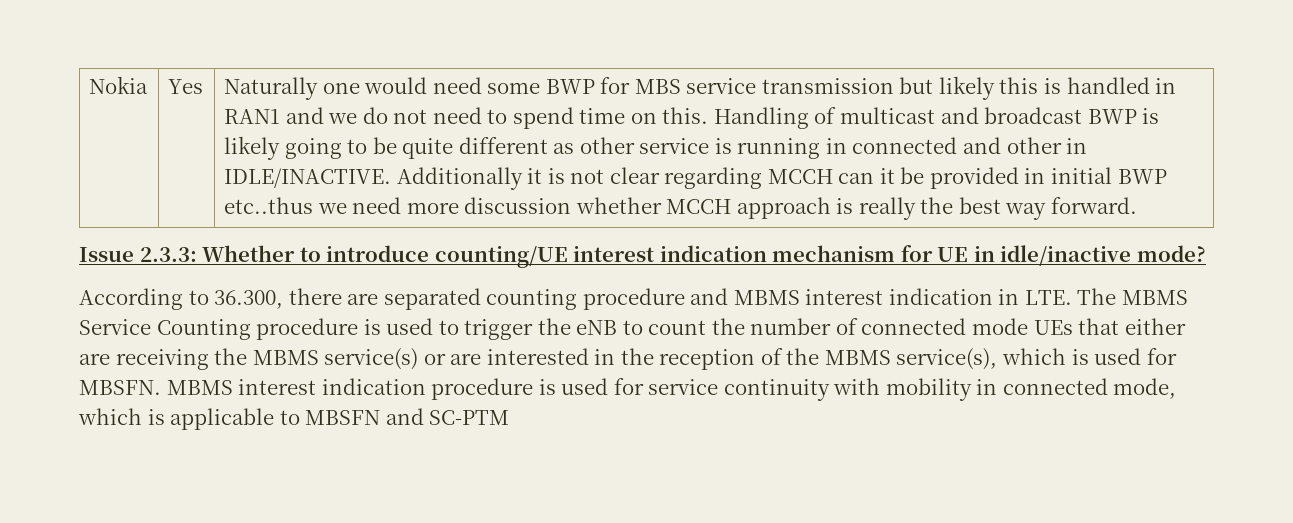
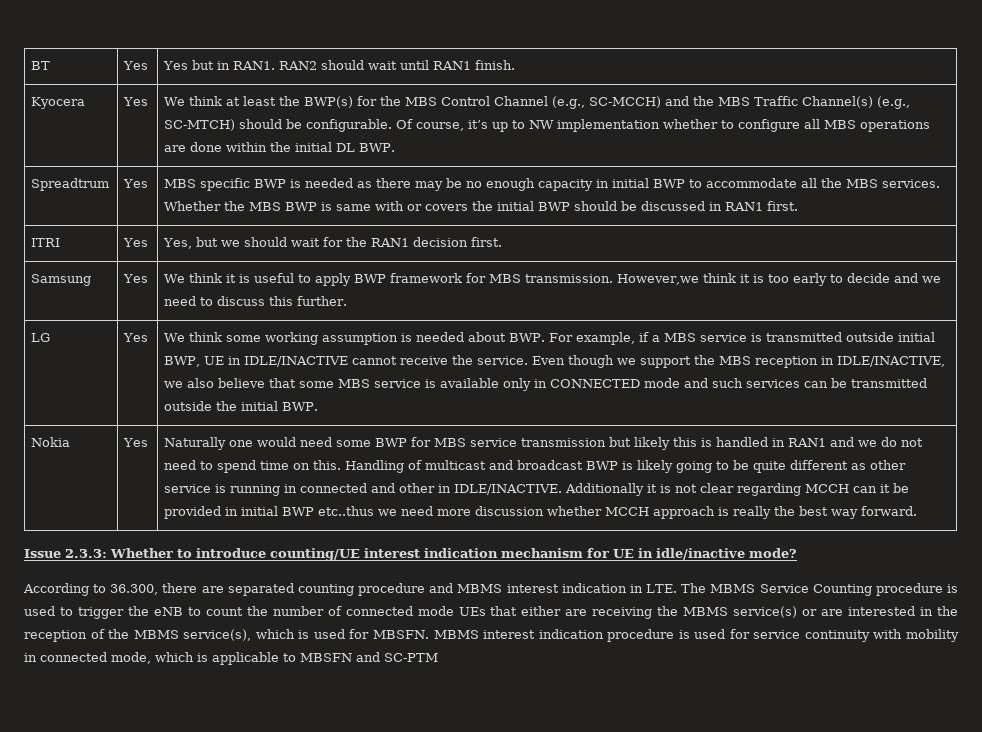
+ BT | Yes | Yes but in RAN1. RAN2 should wait until RAN1 finish.
+ Kyocera | Yes | We think at least the BWP(s) for the MBS Control Channel (e.g., SC-MCCH) and the MBS Traffic Channel(s) (e.g., SC-MTCH) should be configurable. Of course, it’s up to NW implementation whether to configure all MBS operations are done within the initial DL BWP.
+ Spreadtrum | Yes | MBS specific BWP is needed as there may be no enough capacity in initial BWP to accommodate all the MBS services. Whether the MBS BWP is same with or covers the initial BWP should be discussed in RAN1 first.
+ ITRI | Yes | Yes, but we should wait for the RAN1 decision first.
+ Samsung | Yes | We think it is useful to apply BWP framework for MBS transmission. However,we think it is too early to decide and we need to discuss this further.
+ LG | Yes | We think some working assumption is needed about BWP. For example, if a MBS service is transmitted outside initial BWP, UE in IDLE/INACTIVE cannot receive the service. Even though we support the MBS reception in IDLE/INACTIVE, we also believe that some MBS service is available only in CONNECTED mode and such services can be transmitted outside the initial BWP.

